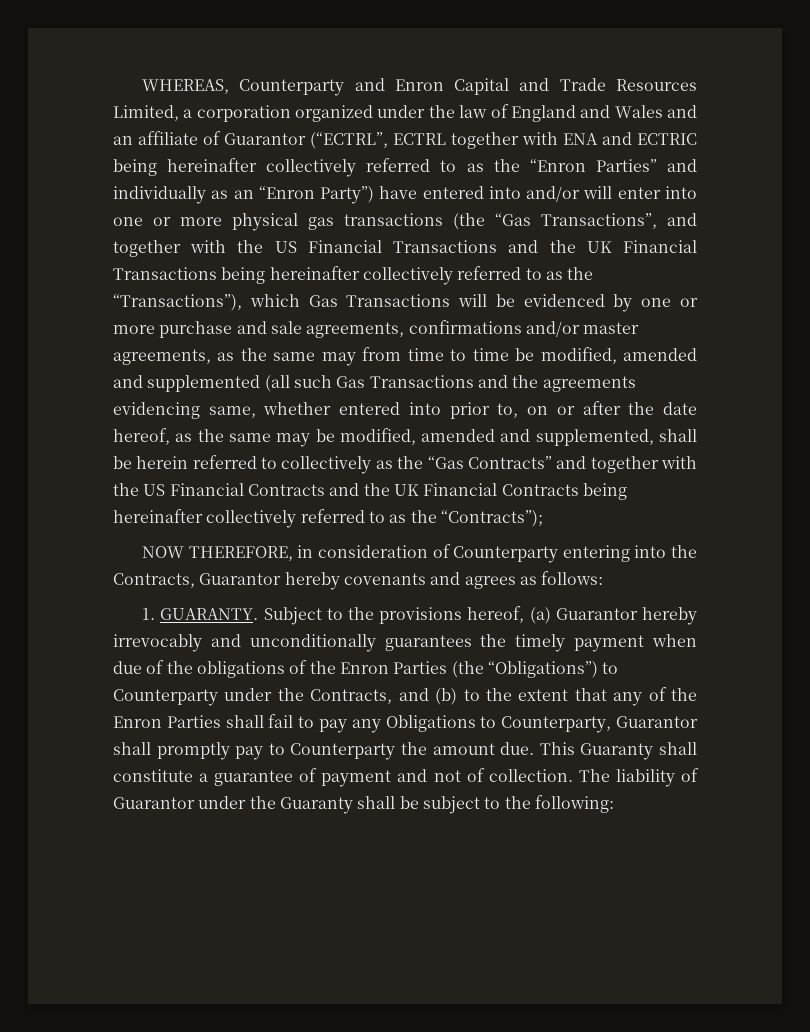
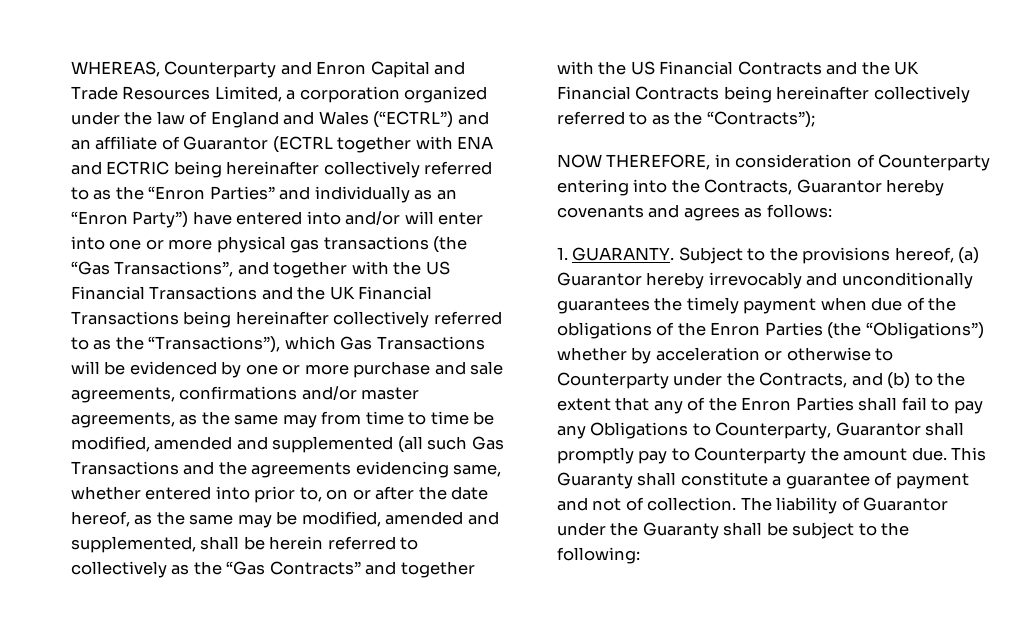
- WHEREAS, Counterparty and Enron Capital and Trade Resources Limited, a corporation organized under the law of England and Wales and an affiliate of Guarantor (“ECTRL”, ECTRL together with ENA and ECTRIC being hereinafter collectively referred to as the “Enron Parties” and individually as an “Enron Party”) have entered into and/or will enter into one or more physical gas transactions (the “Gas Transactions”, and together with the US Financial Transactions and the UK Financial Transactions being hereinafter collectively referred to as the “Transactions”), which Gas Transactions will be evidenced by one or more purchase and sale agreements, confirmations and/or master agreements, as the same may from time to time be modified, amended and supplemented (all such Gas Transactions and the agreements evidencing same, whether entered into prior to, on or after the date hereof, as the same may be modified, amended and supplemented, shall be herein referred to collectively as the “Gas Contracts” and together with the US Financial Contracts and the UK Financial Contracts being hereinafter collectively referred to as the “Contracts”);
+ WHEREAS, Counterparty and Enron Capital and Trade Resources Limited, a corporation organized under the law of England and Wales (“ECTRL”) and an affiliate of Guarantor (ECTRL together with ENA and ECTRIC being hereinafter collectively referred to as the “Enron Parties” and individually as an “Enron Party”) have entered into and/or will enter into one or more physical gas transactions (the “Gas Transactions”, and together with the US Financial Transactions and the UK Financial Transactions being hereinafter collectively referred to as the “Transactions”), which Gas Transactions will be evidenced by one or more purchase and sale agreements, confirmations and/or master agreements, as the same may from time to time be modified, amended and supplemented (all such Gas Transactions and the agreements evidencing same, whether entered into prior to, on or after the date hereof, as the same may be modified, amended and supplemented, shall be herein referred to collectively as the “Gas Contracts” and together with the US Financial Contracts and the UK Financial Contracts being hereinafter collectively referred to as the “Contracts”);
- Subject to the provisions hereof, (a) Guarantor hereby irrevocably and unconditionally guarantees the timely payment when due of the obligations of the Enron Parties (the “Obligations”) to Counterparty under the Contracts, and (b) to the extent that any of the Enron Parties shall fail to pay any Obligations to Counterparty, Guarantor shall promptly pay to Counterparty the amount due.
+ Subject to the provisions hereof, (a) Guarantor hereby irrevocably and unconditionally guarantees the timely payment when due of the obligations of the Enron Parties (the “Obligations”) whether by acceleration or otherwise to Counterparty under the Contracts, and (b) to the extent that any of the Enron Parties shall fail to pay any Obligations to Counterparty, Guarantor shall promptly pay to Counterparty the amount due.

